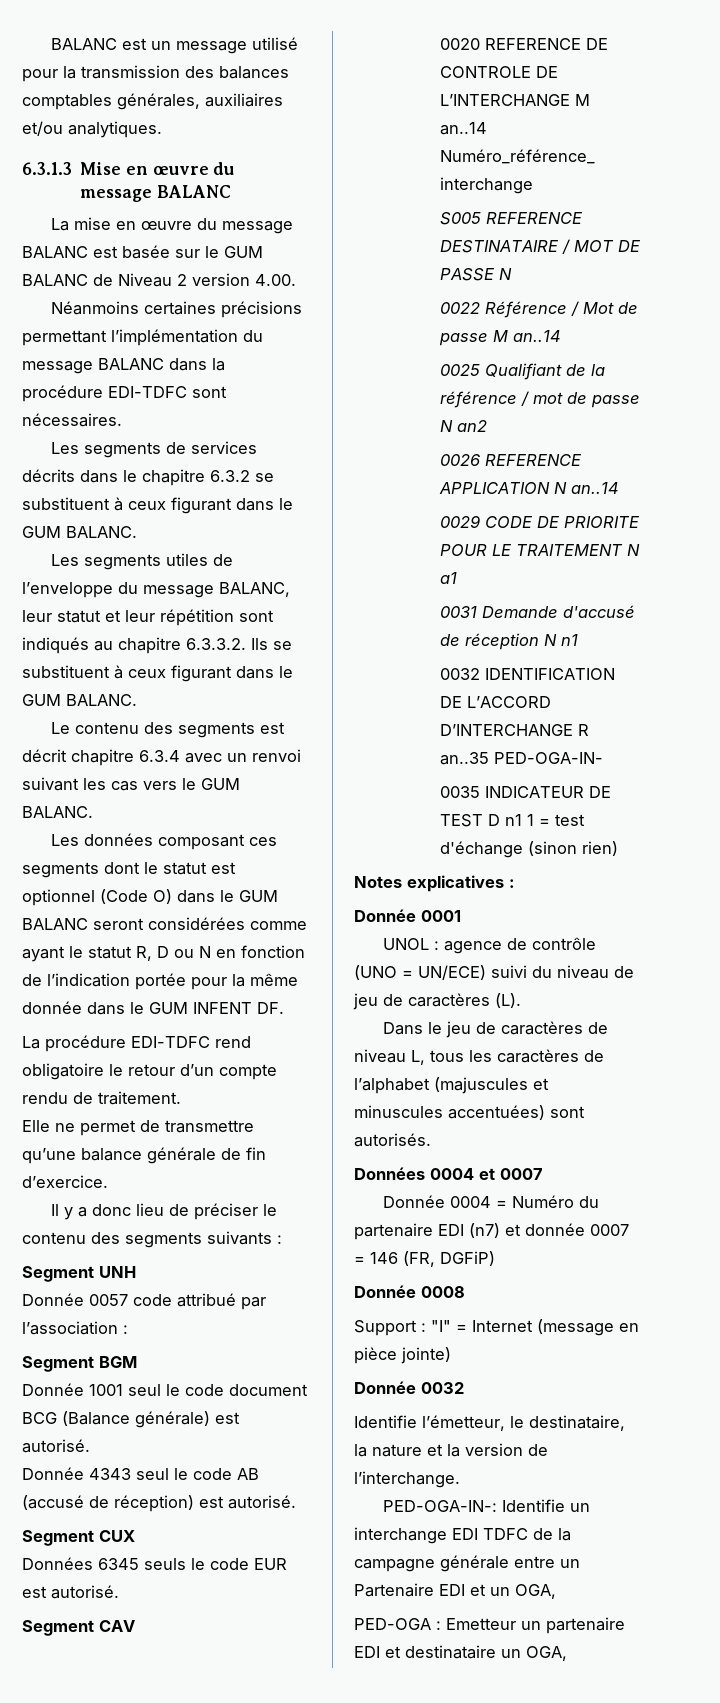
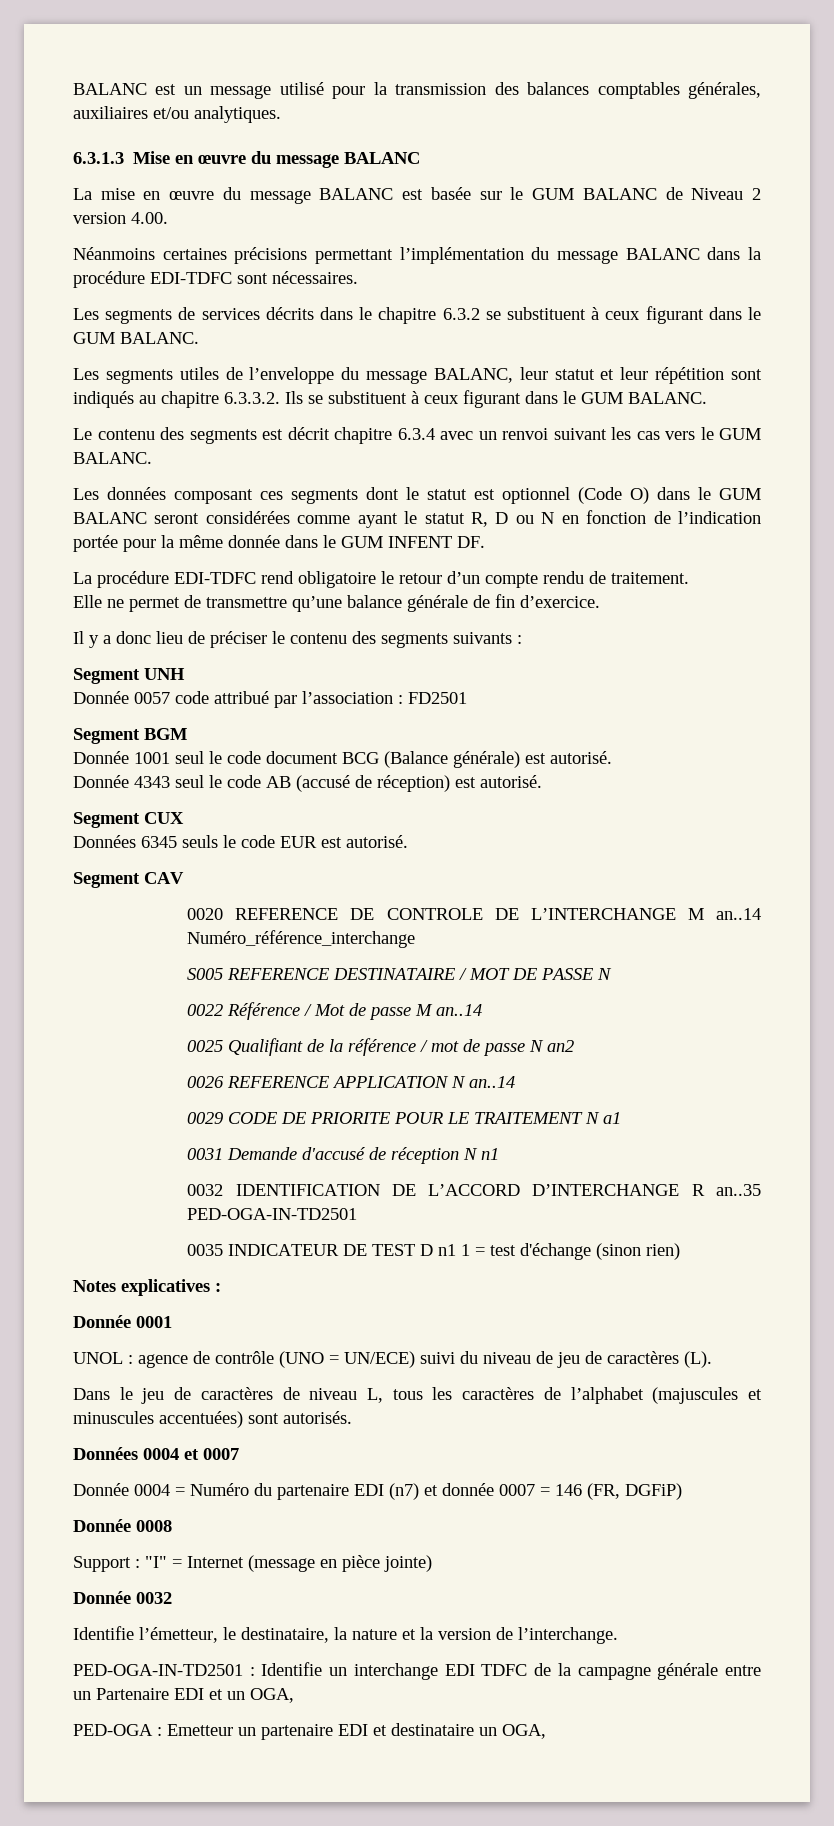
- Donnée 0057 code attribué par l’association :
+ Donnée 0057 code attribué par l’association : FD2501
- 0032 IDENTIFICATION DE L’ACCORD D’INTERCHANGE R an..35 PED-OGA-IN-
+ 0032 IDENTIFICATION DE L’ACCORD D’INTERCHANGE R an..35 PED-OGA-IN-TD2501
- PED-OGA-IN-: Identifie un interchange EDI TDFC de la campagne générale entre un Partenaire EDI et un OGA,
+ PED-OGA-IN-TD2501 : Identifie un interchange EDI TDFC de la campagne générale entre un Partenaire EDI et un OGA,

